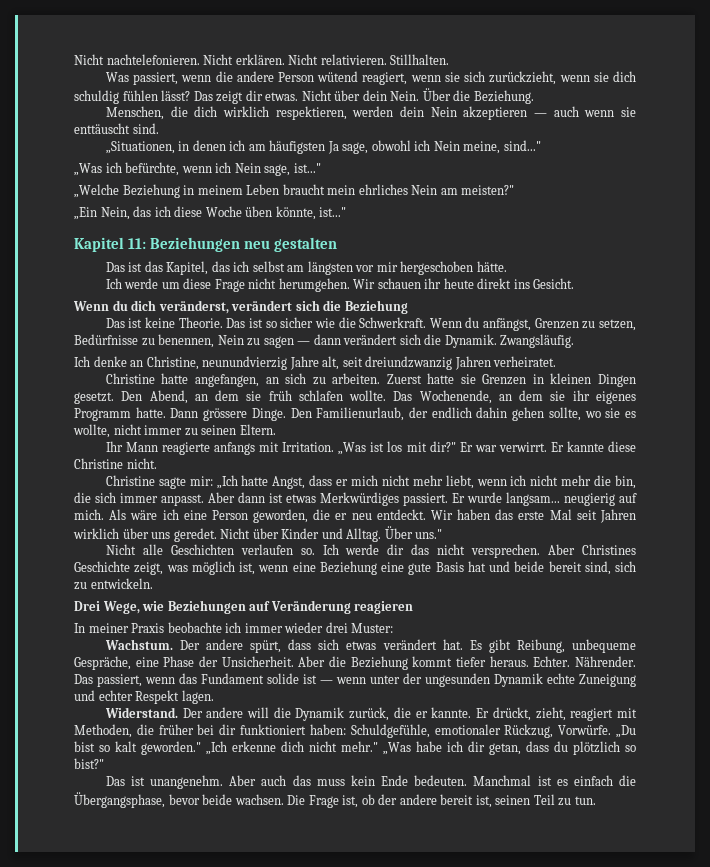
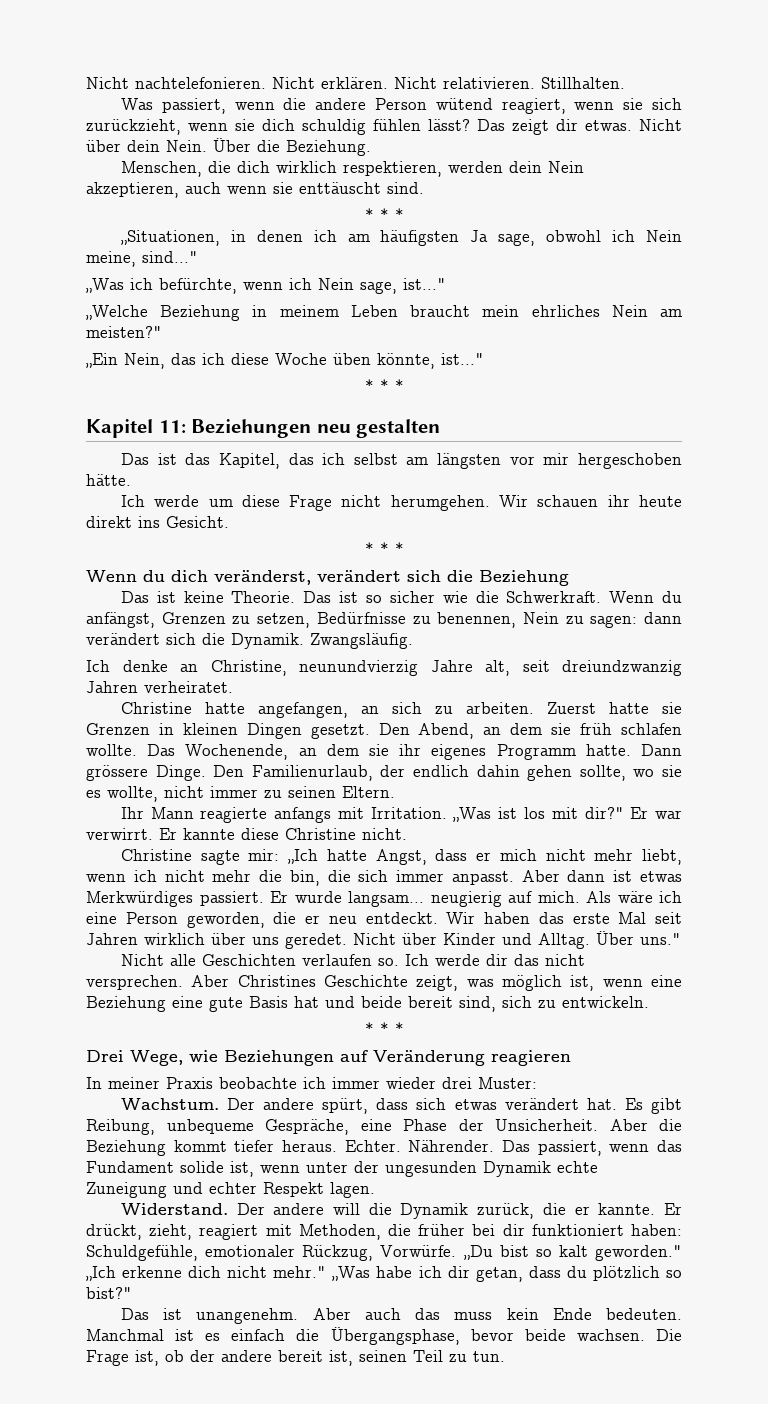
- Menschen, die dich wirklich respektieren, werden dein Nein akzeptieren — auch wenn sie enttäuscht sind.
+ Menschen, die dich wirklich respektieren, werden dein Nein akzeptieren, auch wenn sie enttäuscht sind.
+ * * *
  „Ein Nein, das ich diese Woche üben könnte, ist..."
+ * * *
  Wir schauen ihr heute direkt ins Gesicht.
+ * * *
- Wenn du anfängst, Grenzen zu setzen, Bedürfnisse zu benennen, Nein zu sagen — dann verändert sich die Dynamik.
+ Wenn du anfängst, Grenzen zu setzen, Bedürfnisse zu benennen, Nein zu sagen: dann verändert sich die Dynamik.
  Aber Christines Geschichte zeigt, was möglich ist, wenn eine Beziehung eine gute Basis hat und beide bereit sind, sich zu entwickeln.
+ * * *
- Das passiert, wenn das Fundament solide ist — wenn unter der ungesunden Dynamik echte Zuneigung und echter Respekt lagen.
+ Das passiert, wenn das Fundament solide ist, wenn unter der ungesunden Dynamik echte Zuneigung und echter Respekt lagen.

